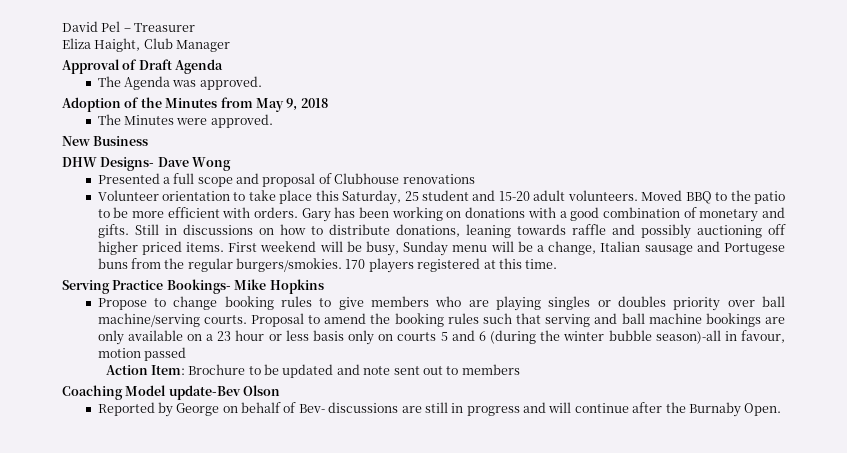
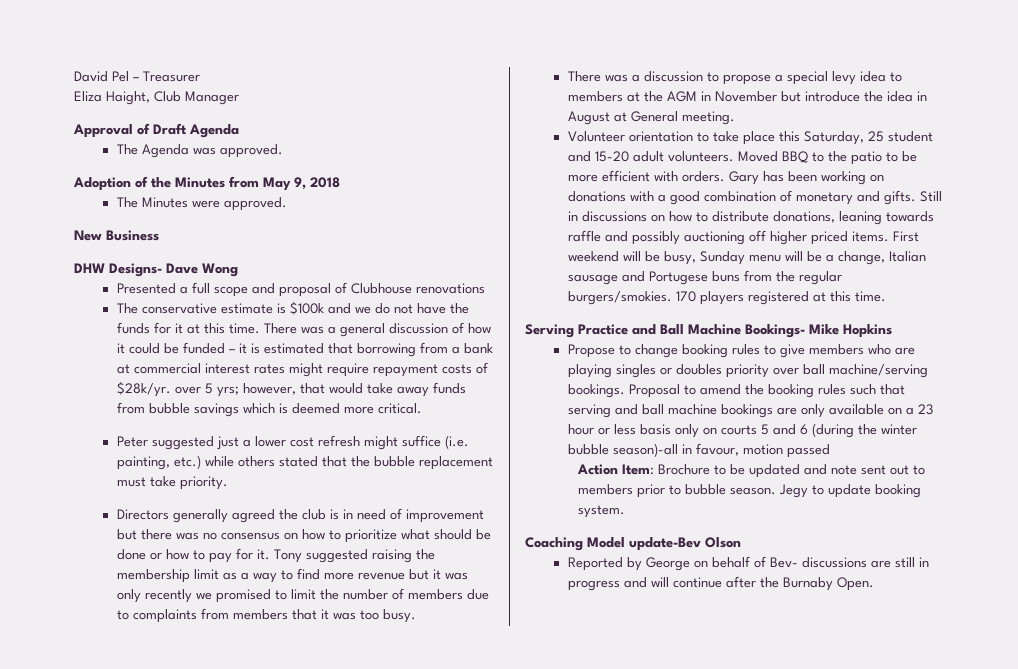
+ The conservative estimate is $100k and we do not have the funds for it at this time. There was a general discussion of how it could be funded – it is estimated that borrowing from a bank at commercial interest rates might require repayment costs of $28k/yr. over 5 yrs; however, that would take away funds from bubble savings which is deemed more critical.
+ Peter suggested just a lower cost refresh might suffice (i.e. painting, etc.) while others stated that the bubble replacement must take priority.
+ Directors generally agreed the club is in need of improvement but there was no consensus on how to prioritize what should be done or how to pay for it. Tony suggested raising the membership limit as a way to find more revenue but it was only recently we promised to limit the number of members due to complaints from members that it was too busy.
+ There was a discussion to propose a special levy idea to members at the AGM in November but introduce the idea in August at General meeting.
- Serving Practice Bookings- Mike Hopkins
+ Serving Practice and Ball Machine Bookings- Mike Hopkins
- Propose to change booking rules to give members who are playing singles or doubles priority over ball machine/serving courts.
+ Propose to change booking rules to give members who are playing singles or doubles priority over ball machine/serving bookings.
- Action Item: Brochure to be updated and note sent out to members
+ Action Item: Brochure to be updated and note sent out to members prior to bubble season. Jegy to update booking system.

